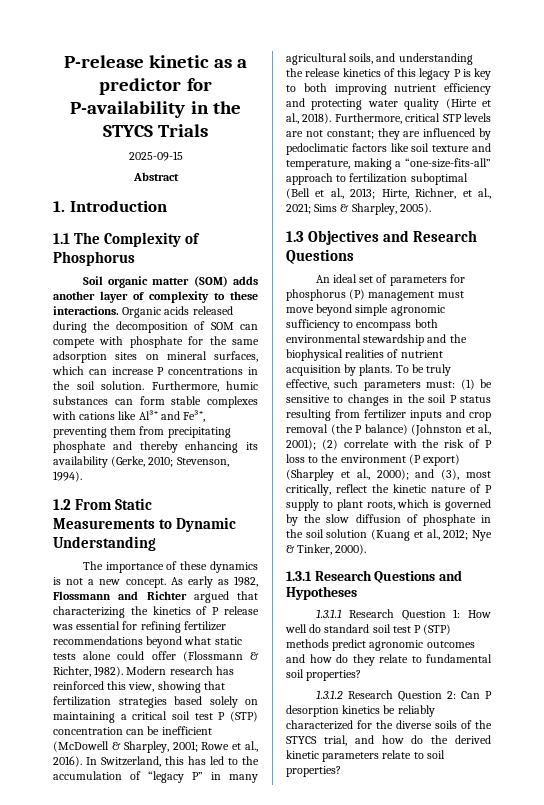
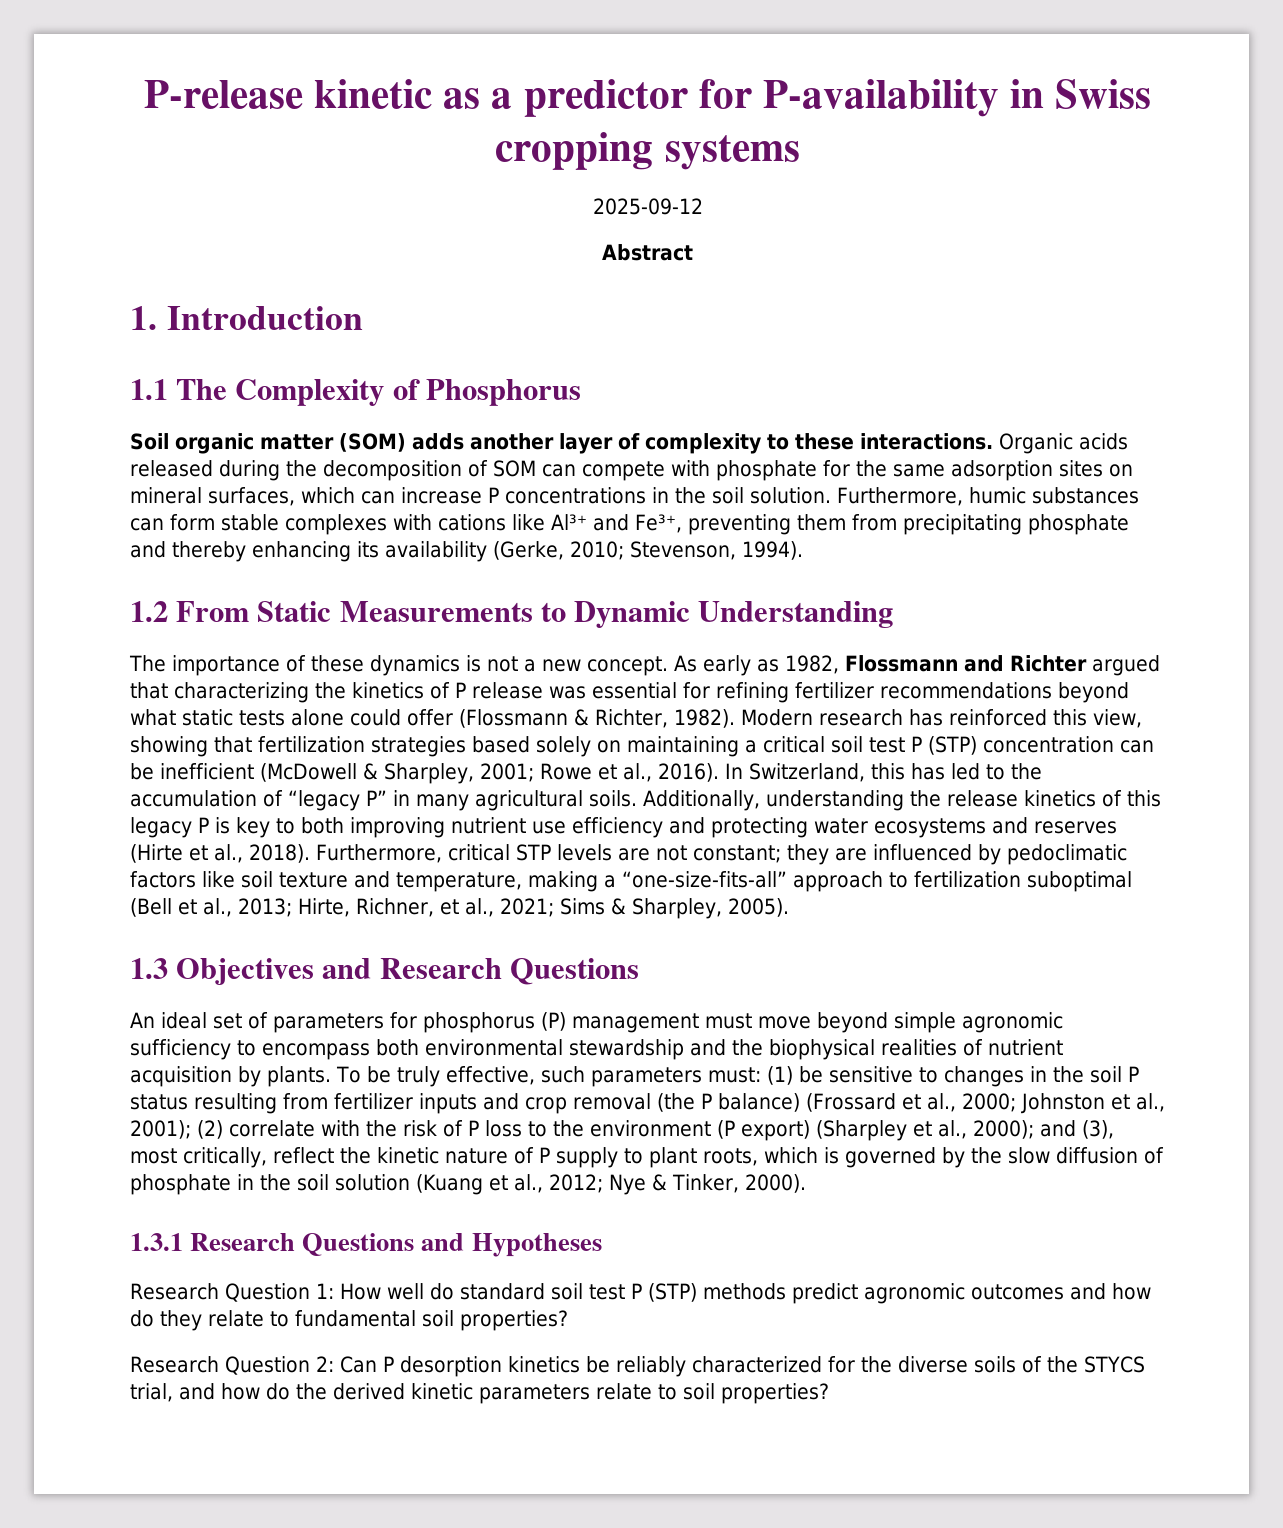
- P-release kinetic as a predictor for P-availability in the STYCS Trials
- 2025-09-15
+ P-release kinetic as a predictor for P-availability in Swiss cropping systems
+ 2025-09-12
- In Switzerland, this has led to the accumulation of “legacy P” in many agricultural soils, and understanding the release kinetics of this legacy P is key to both improving nutrient efficiency and protecting water quality (Hirte et al., 2018).
+ In Switzerland, this has led to the accumulation of “legacy P” in many agricultural soils. Additionally, understanding the release kinetics of this legacy P is key to both improving nutrient use efficiency and protecting water ecosystems and reserves (Hirte et al., 2018).
- (1) be sensitive to changes in the soil P status resulting from fertilizer inputs and crop removal (the P balance) (Johnston et al., 2001);
+ (1) be sensitive to changes in the soil P status resulting from fertilizer inputs and crop removal (the P balance) (Frossard et al., 2000; Johnston et al., 2001);
- 1.3.1.1 Research Question 1: How well do standard soil test P (STP) methods predict agronomic outcomes and how do they relate to fundamental soil properties?
+ Research Question 1: How well do standard soil test P (STP) methods predict agronomic outcomes and how do they relate to fundamental soil properties?
- 1.3.1.2 Research Question 2: Can P desorption kinetics be reliably characterized for the diverse soils of the STYCS trial, and how do the derived kinetic parameters relate to soil properties?
+ Research Question 2: Can P desorption kinetics be reliably characterized for the diverse soils of the STYCS trial, and how do the derived kinetic parameters relate to soil properties?

